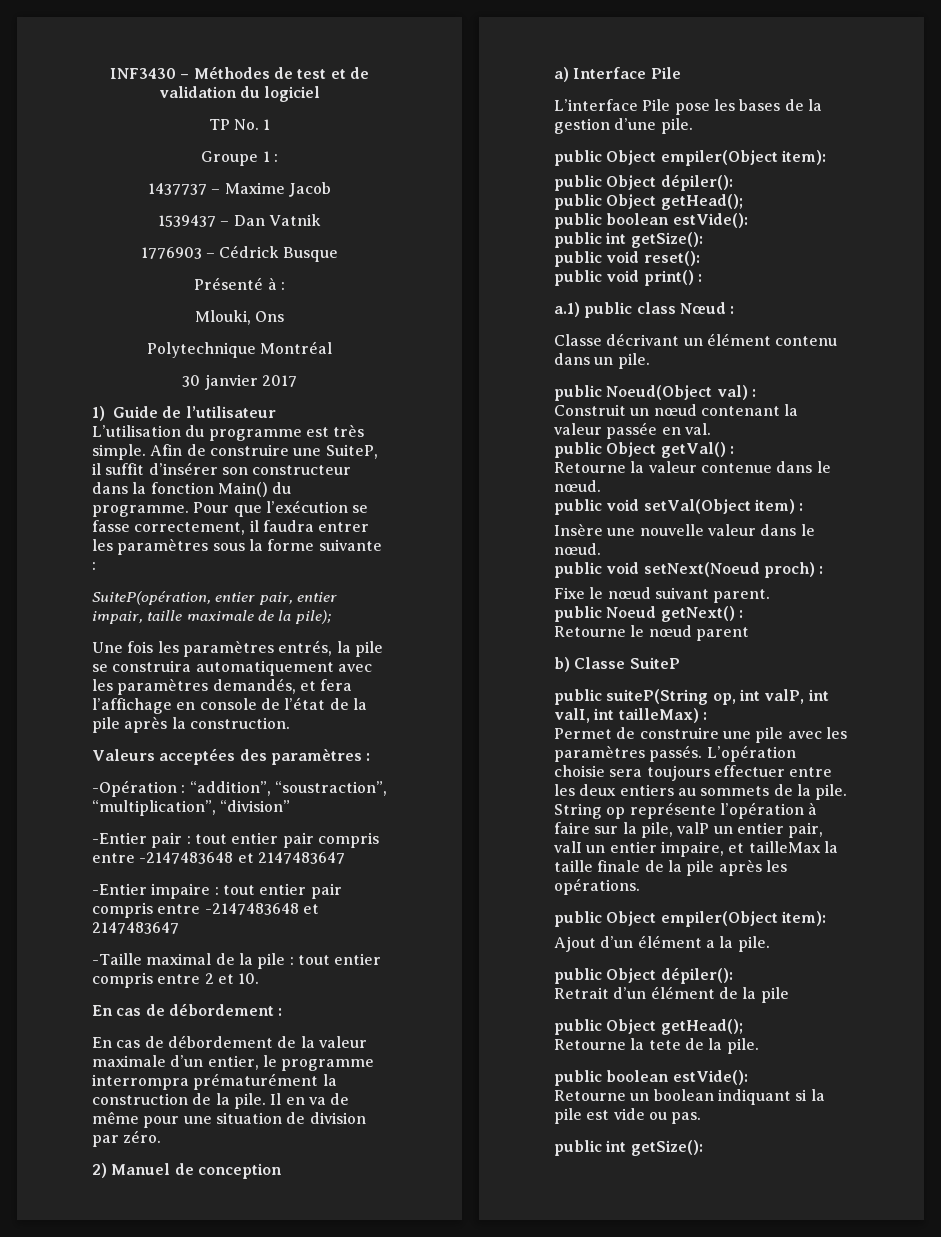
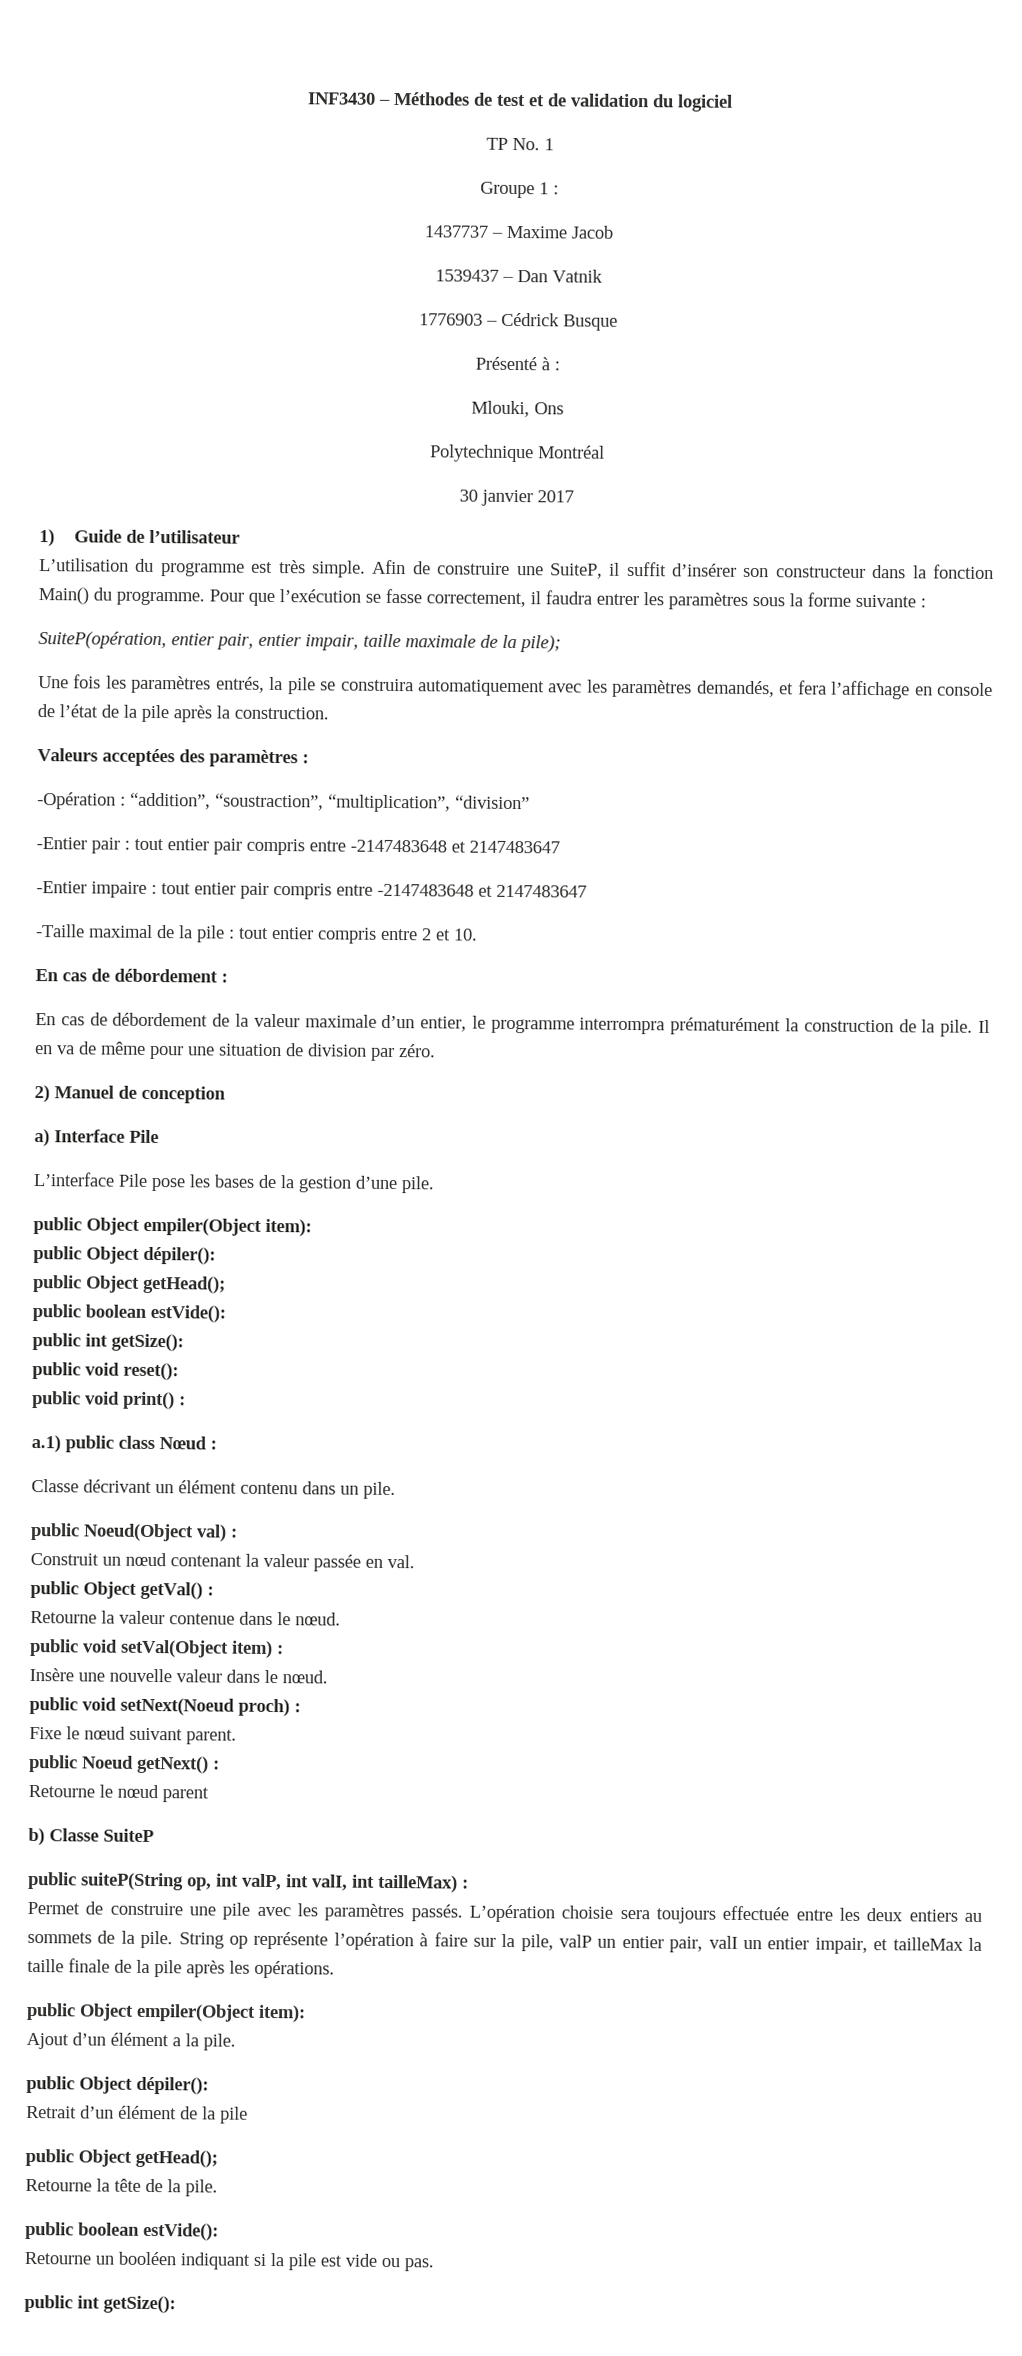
- L’opération choisie sera toujours effectuer entre les deux entiers au sommets de la pile.
+ L’opération choisie sera toujours effectuée entre les deux entiers au sommets de la pile.
- String op représente l’opération à faire sur la pile, valP un entier pair, valI un entier impaire, et tailleMax la taille finale de la pile après les opérations.
+ String op représente l’opération à faire sur la pile, valP un entier pair, valI un entier impair, et tailleMax la taille finale de la pile après les opérations.
- Retourne la tete de la pile.
+ Retourne la tête de la pile.
- Retourne un boolean indiquant si la pile est vide ou pas.
+ Retourne un booléen indiquant si la pile est vide ou pas.

